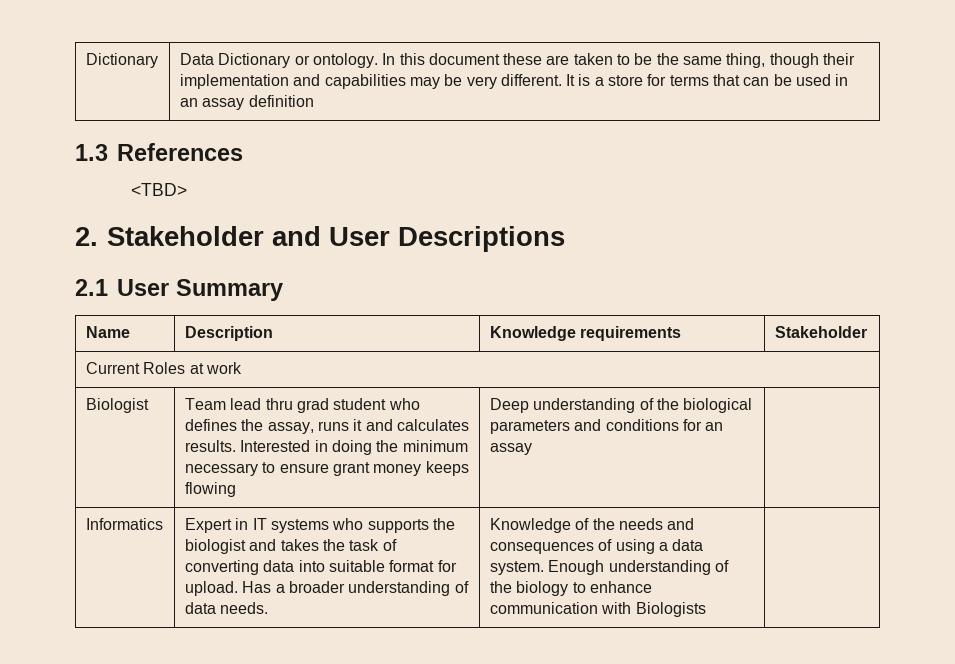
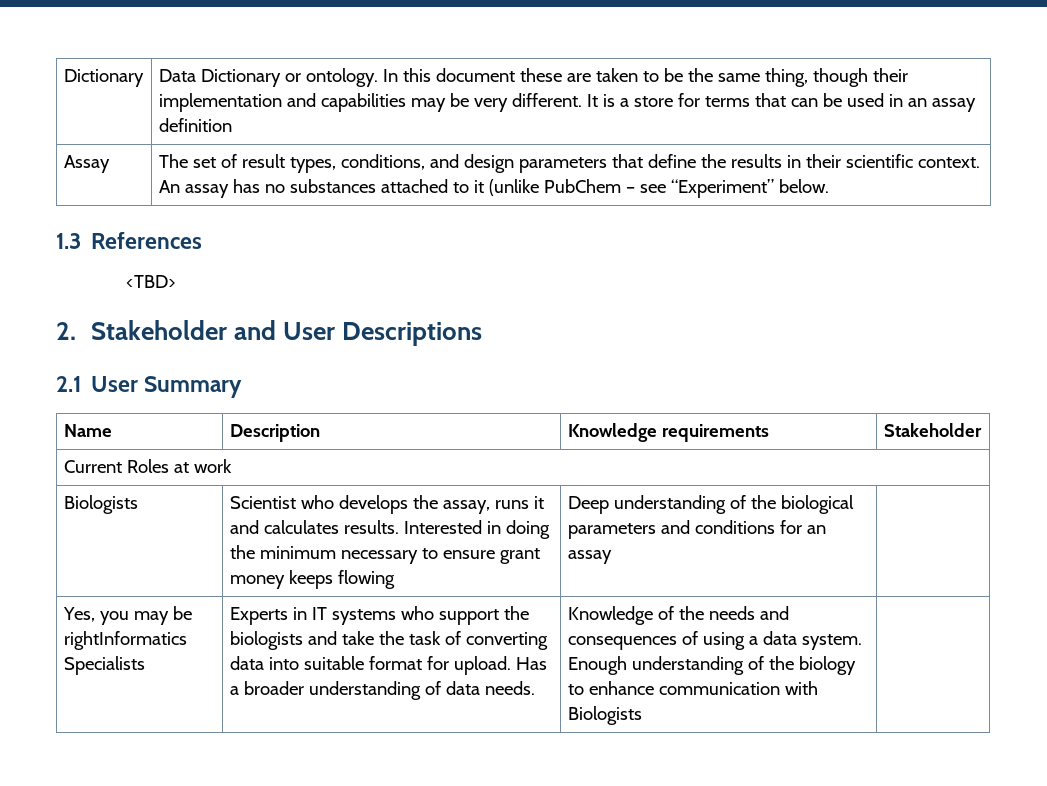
+ Assay | The set of result types, conditions, and design parameters that define the results in their scientific context. An assay has no substances attached to it (unlike PubChem – see “Experiment” below.
- Biologist | Team lead thru grad student who defines the assay, runs it and calculates results. Interested in doing the minimum necessary to ensure grant money keeps flowing | Deep understanding of the biological parameters and conditions for an assay |
+ Biologists | Scientist who develops the assay, runs it and calculates results. Interested in doing the minimum necessary to ensure grant money keeps flowing | Deep understanding of the biological parameters and conditions for an assay |
- Informatics | Expert in IT systems who supports the biologist and takes the task of converting data into suitable format for upload.
+ Yes, you may be rightInformatics Specialists | Experts in IT systems who support the biologists and take the task of converting data into suitable format for upload.

